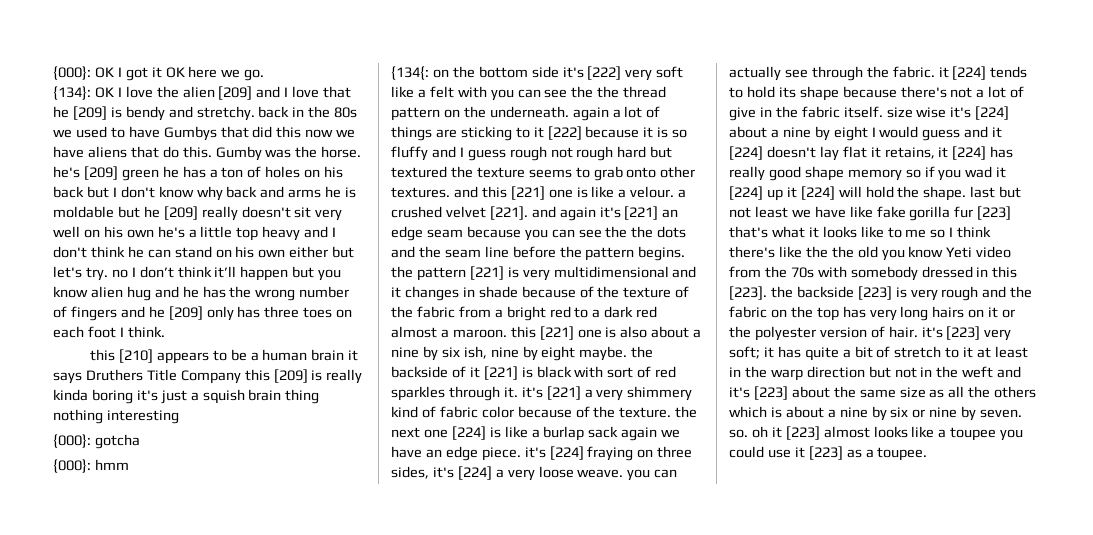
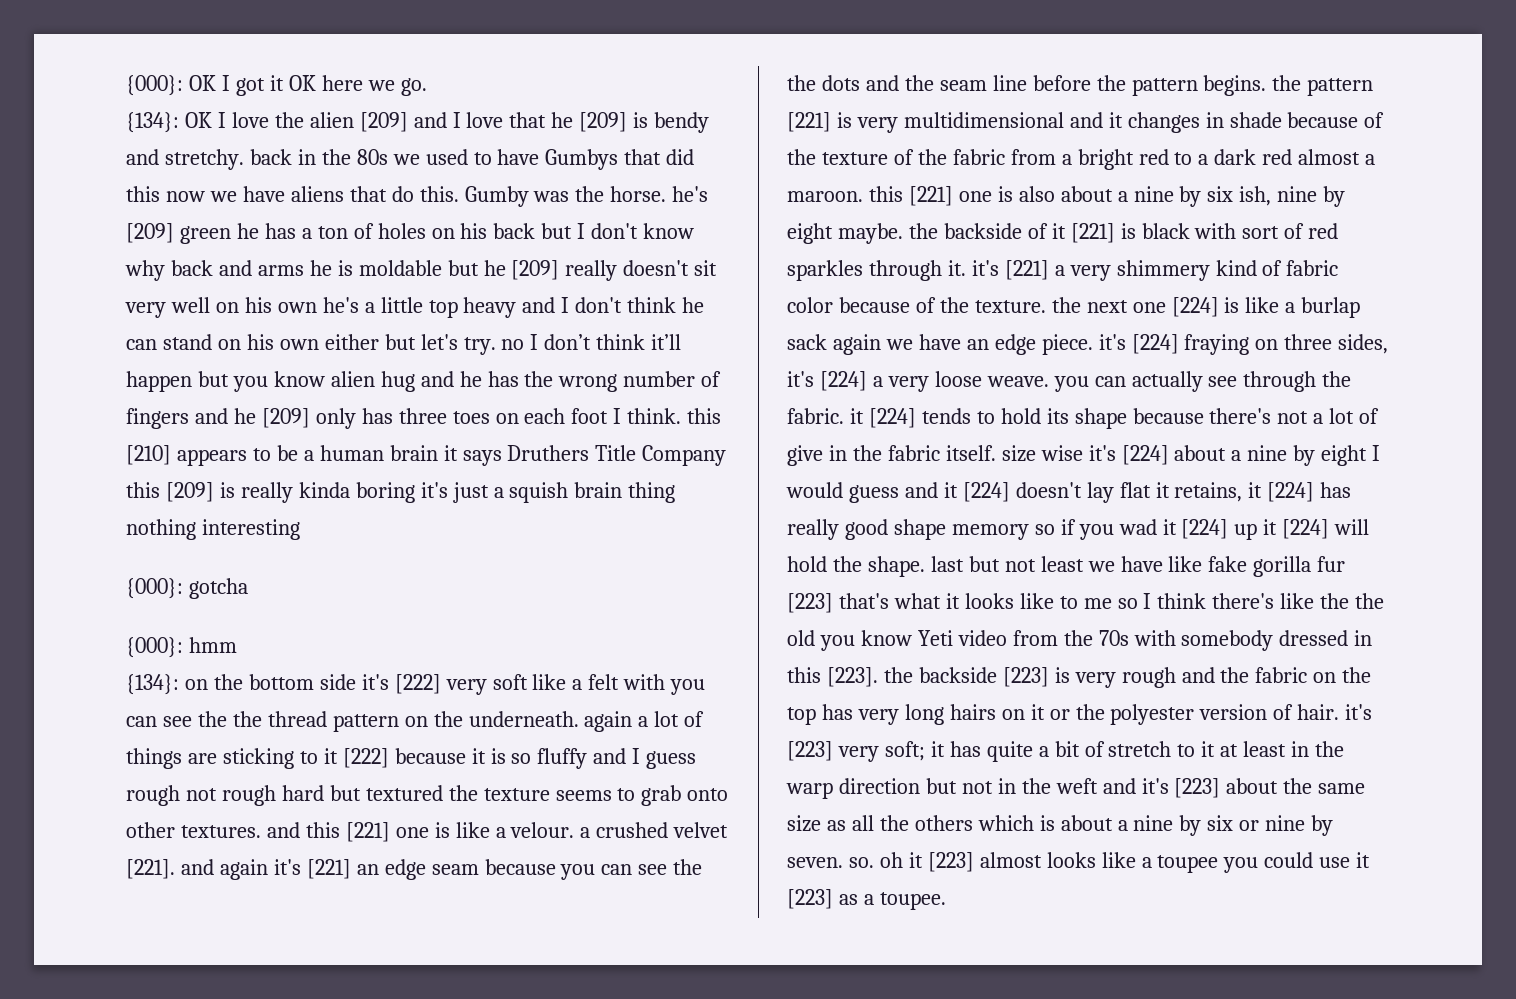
- Gumby was the horse. he's [209] green he has a ton of holes on his back but I don't know why back and arms he is moldable but he [209] really doesn't sit very well on his own he's a little top heavy and I don't think he can stand on his own either but let's try. no I don’t think it’ll happen but you know alien hug and he has the wrong number of fingers and he [209] only has three toes on each foot I think.
- this [210] appears to be a human brain it says Druthers Title Company this [209] is really kinda boring it's just a squish brain thing nothing interesting
+ Gumby was the horse. he's [209] green he has a ton of holes on his back but I don't know why back and arms he is moldable but he [209] really doesn't sit very well on his own he's a little top heavy and I don't think he can stand on his own either but let's try. no I don’t think it’ll happen but you know alien hug and he has the wrong number of fingers and he [209] only has three toes on each foot I think. this [210] appears to be a human brain it says Druthers Title Company this [209] is really kinda boring it's just a squish brain thing nothing interesting
  hmm
- {134{:
+ {134}:

